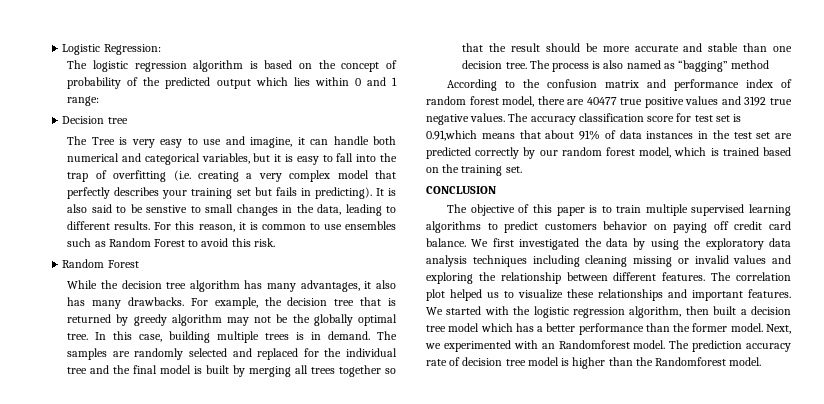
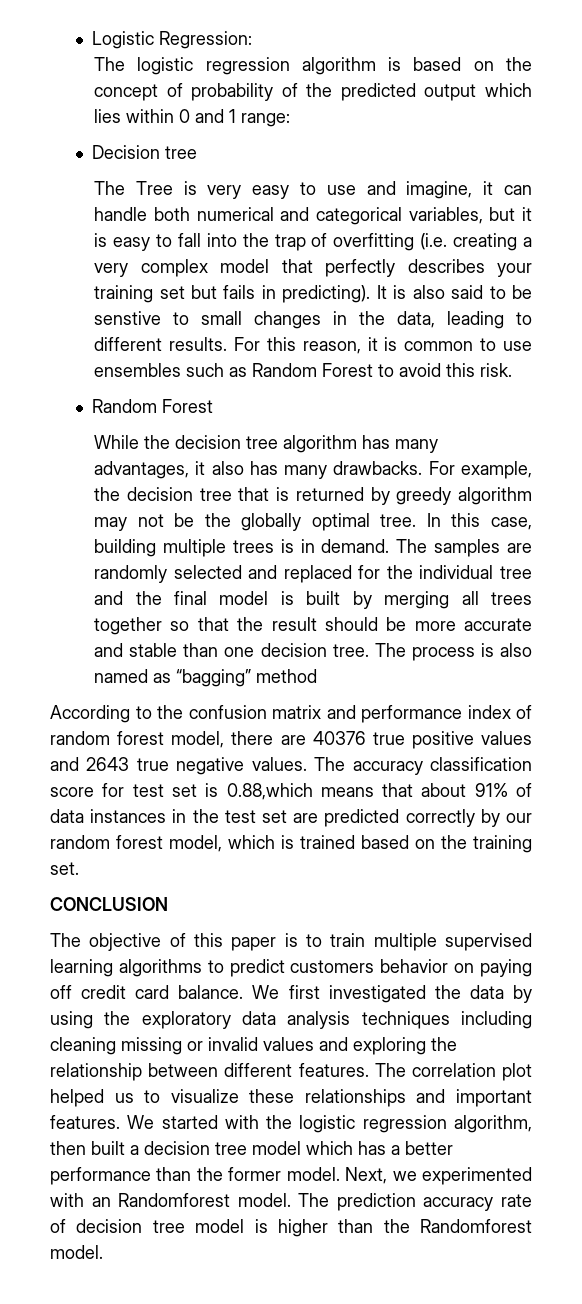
- According to the confusion matrix and performance index of random forest model, there are 40477 true positive values and 3192 true negative values.
+ According to the confusion matrix and performance index of random forest model, there are 40376 true positive values and 2643 true negative values.
- The accuracy classification score for test set is 0.91,which means that about 91% of data instances in the test set are predicted correctly by our random forest model, which is trained based on the training set.
+ The accuracy classification score for test set is 0.88,which means that about 91% of data instances in the test set are predicted correctly by our random forest model, which is trained based on the training set.

